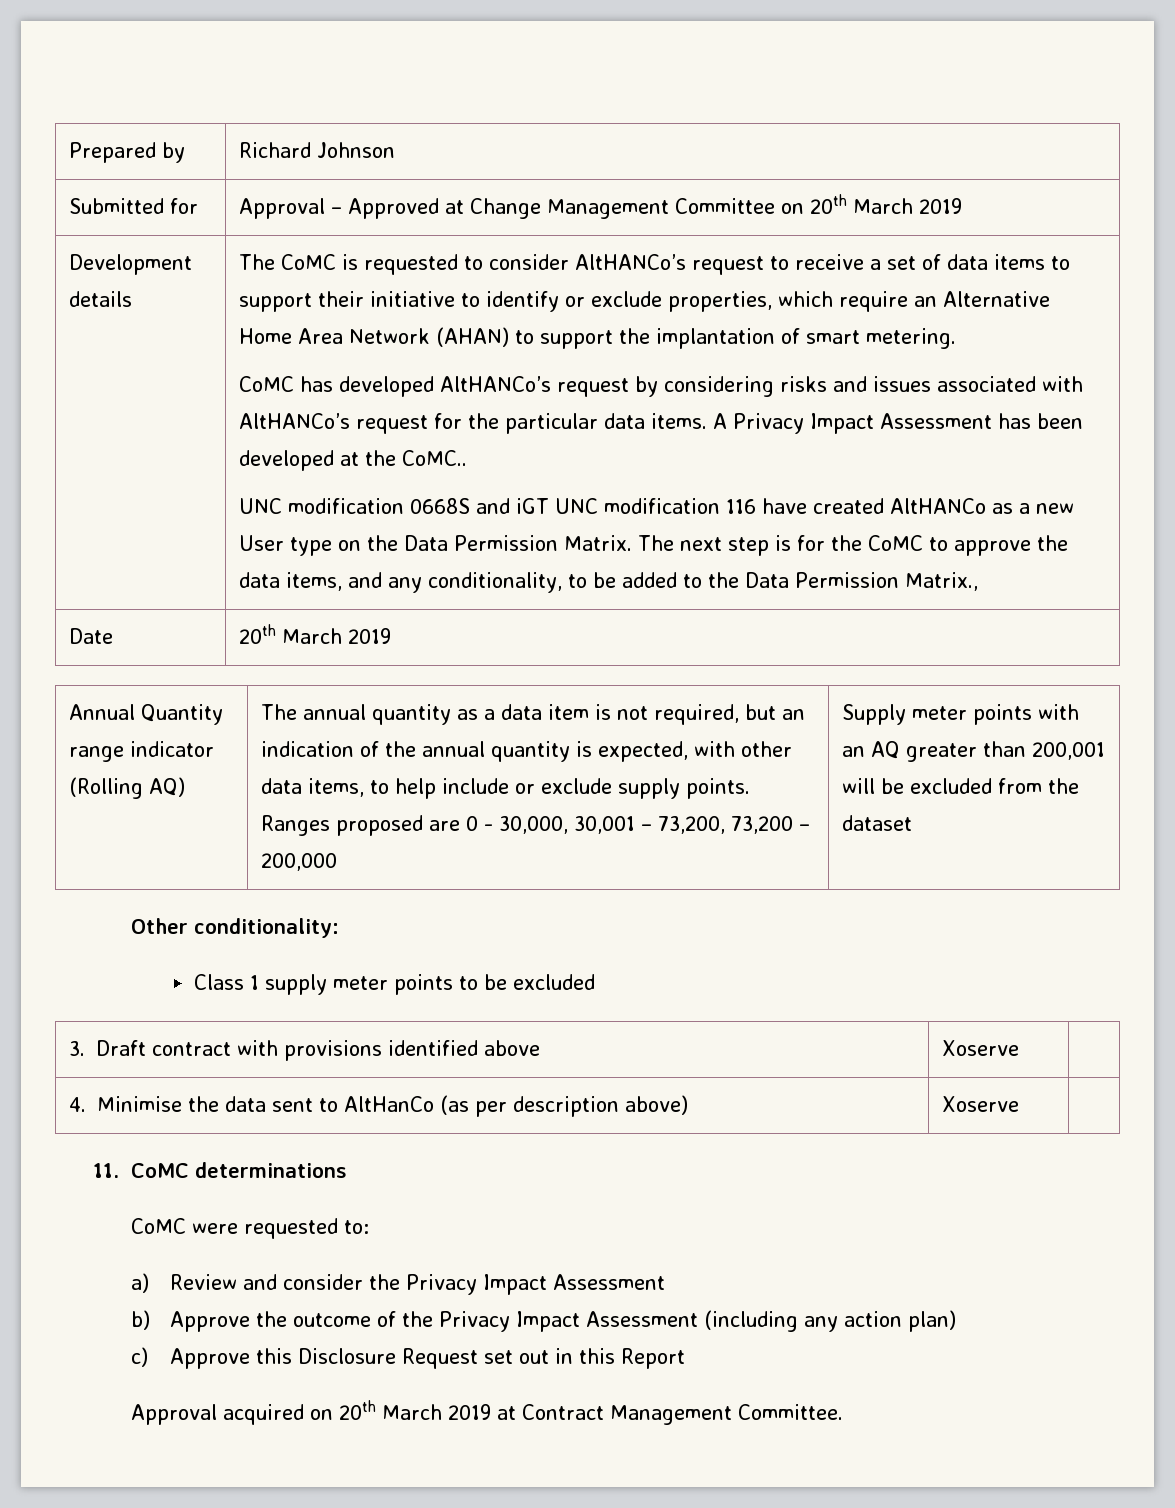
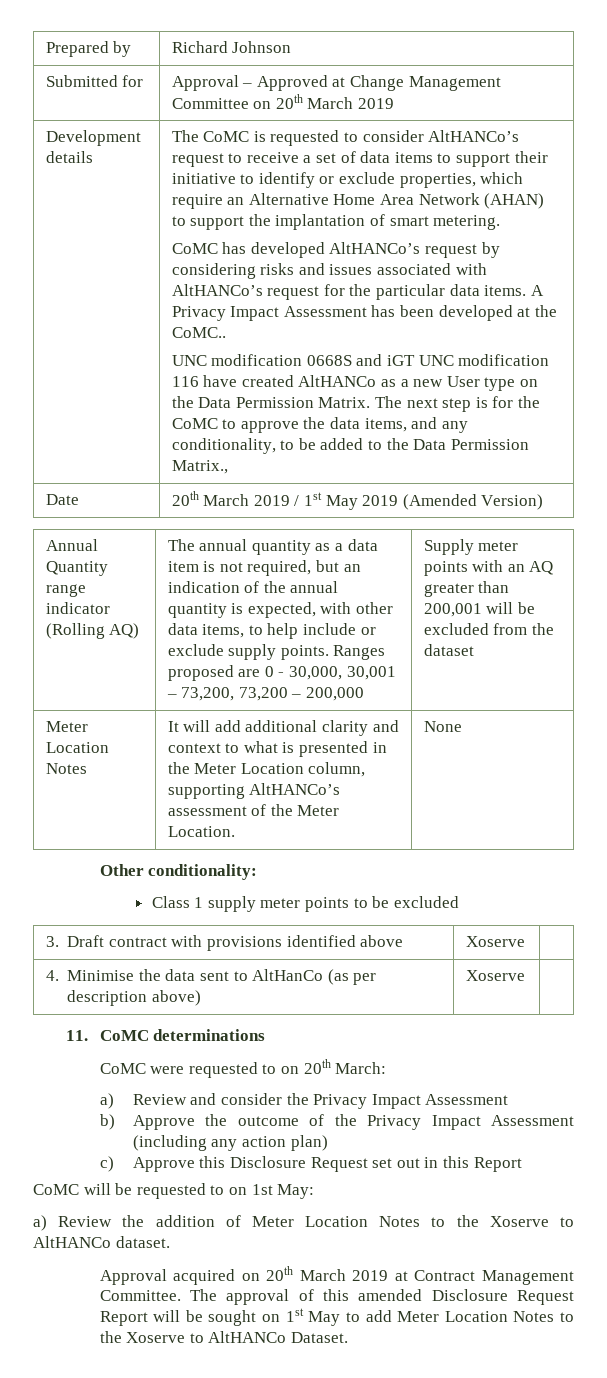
- Date | 20th March 2019
+ Date | 20th March 2019 / 1st May 2019 (Amended Version)
+ Meter Location Notes | It will add additional clarity and context to what is presented in the Meter Location column, supporting AltHANCo’s assessment of the Meter Location. | None
- CoMC were requested to:
+ CoMC were requested to on 20th March:
+ CoMC will be requested to on 1st May:
+ a) Review the addition of Meter Location Notes to the Xoserve to AltHANCo dataset.
+ The approval of this amended Disclosure Request Report will be sought on 1st May to add Meter Location Notes to the Xoserve to AltHANCo Dataset.

